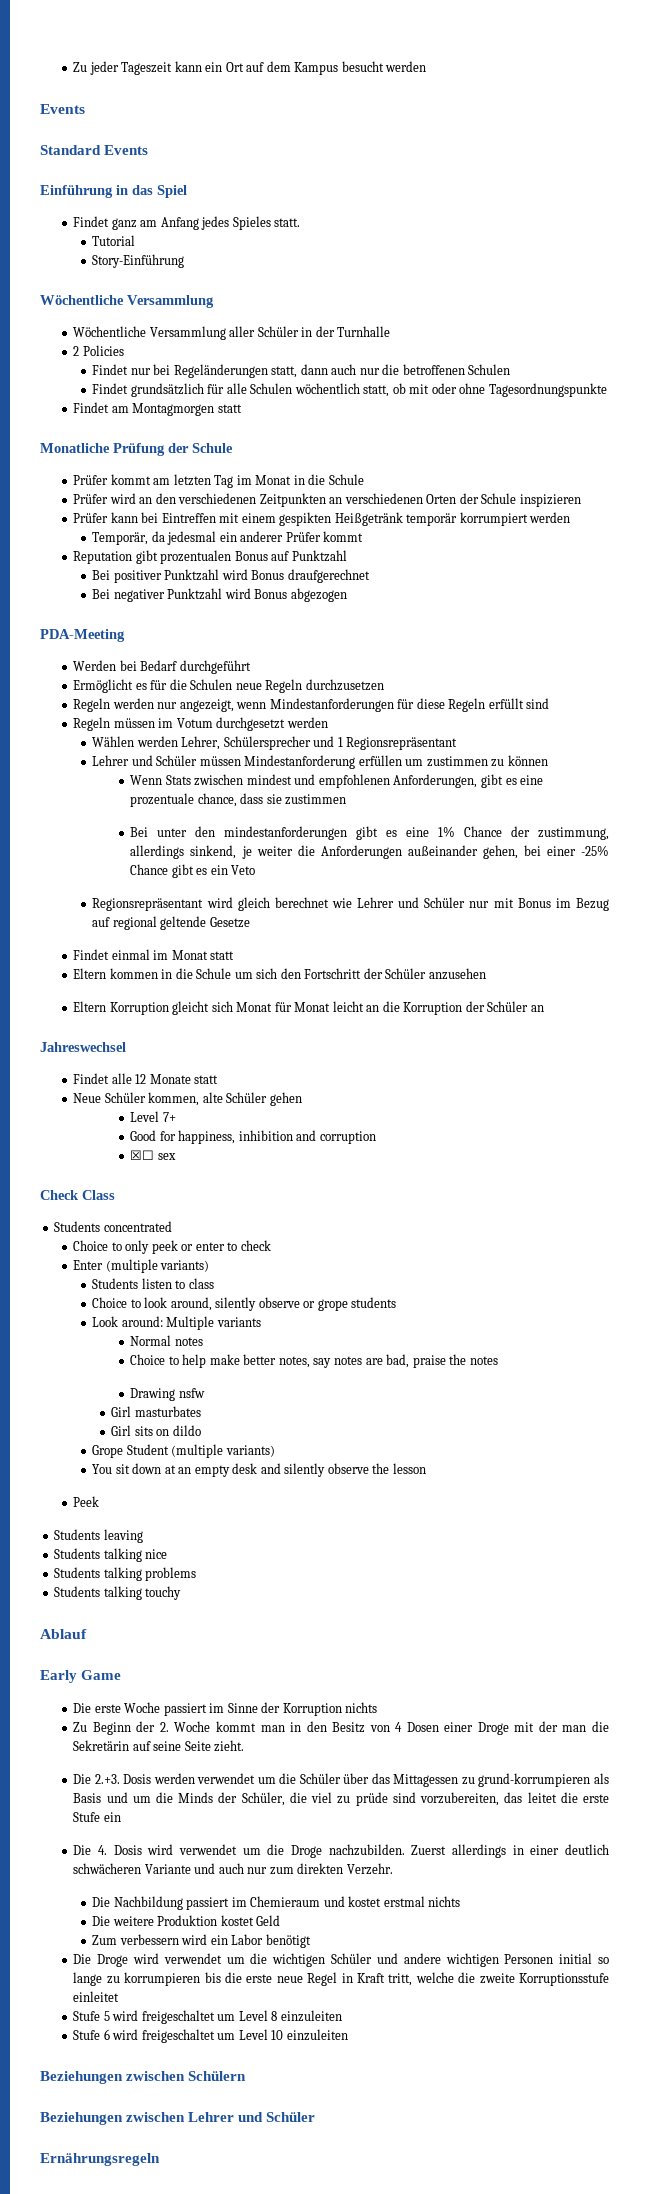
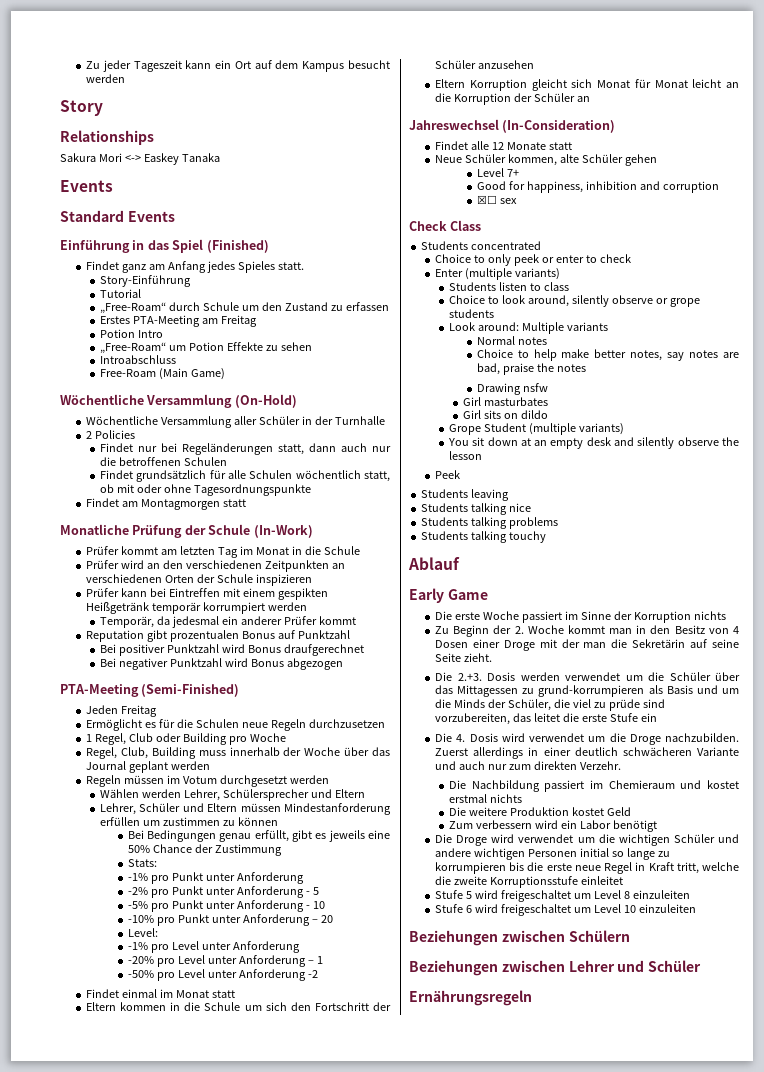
+ Story
+ Relationships
+ Sakura Mori <-> Easkey Tanaka
- Einführung in das Spiel
+ Einführung in das Spiel (Finished)
+ Story-Einführung
- Story-Einführung
- Wöchentliche Versammlung
+ „Free-Roam“ durch Schule um den Zustand zu erfassen
+ Erstes PTA-Meeting am Freitag
+ Potion Intro
+ „Free-Roam“ um Potion Effekte zu sehen
+ Introabschluss
+ Free-Roam (Main Game)
+ Wöchentliche Versammlung (On-Hold)
- Monatliche Prüfung der Schule
+ Monatliche Prüfung der Schule (In-Work)
- PDA-Meeting
- Werden bei Bedarf durchgeführt
+ PTA-Meeting (Semi-Finished)
+ Jeden Freitag
- Regeln werden nur angezeigt, wenn Mindestanforderungen für diese Regeln erfüllt sind
+ 1 Regel, Club oder Building pro Woche
+ Regel, Club, Building muss innerhalb der Woche über das Journal geplant werden
- Wählen werden Lehrer, Schülersprecher und 1 Regionsrepräsentant
- Lehrer und Schüler müssen Mindestanforderung erfüllen um zustimmen zu können
+ Wählen werden Lehrer, Schülersprecher und Eltern
+ Lehrer, Schüler und Eltern müssen Mindestanforderung erfüllen um zustimmen zu können
- Wenn Stats zwischen mindest und empfohlenen Anforderungen, gibt es eine prozentuale chance, dass sie zustimmen
- Bei unter den mindestanforderungen gibt es eine 1% Chance der zustimmung, allerdings sinkend, je weiter die Anforderungen außeinander gehen, bei einer -25% Chance gibt es ein Veto
- Regionsrepräsentant wird gleich berechnet wie Lehrer und Schüler nur mit Bonus im Bezug auf regional geltende Gesetze
+ Bei Bedingungen genau erfüllt, gibt es jeweils eine 50% Chance der Zustimmung
+ Stats:
+ -1% pro Punkt unter Anforderung
+ -2% pro Punkt unter Anforderung - 5
+ -5% pro Punkt unter Anforderung - 10
+ -10% pro Punkt unter Anforderung – 20
+ Level:
+ -1% pro Level unter Anforderung
+ -20% pro Level unter Anforderung – 1
+ -50% pro Level unter Anforderung -2
- Jahreswechsel
+ Jahreswechsel (In-Consideration)

